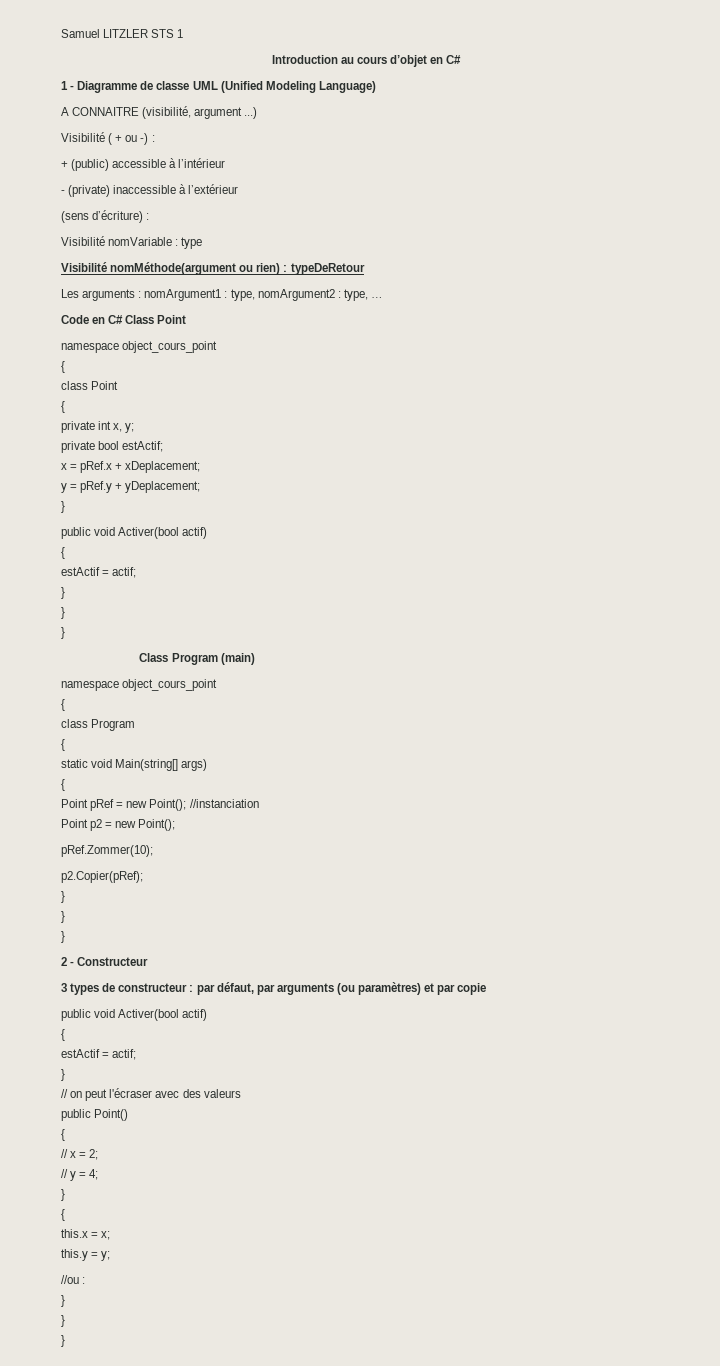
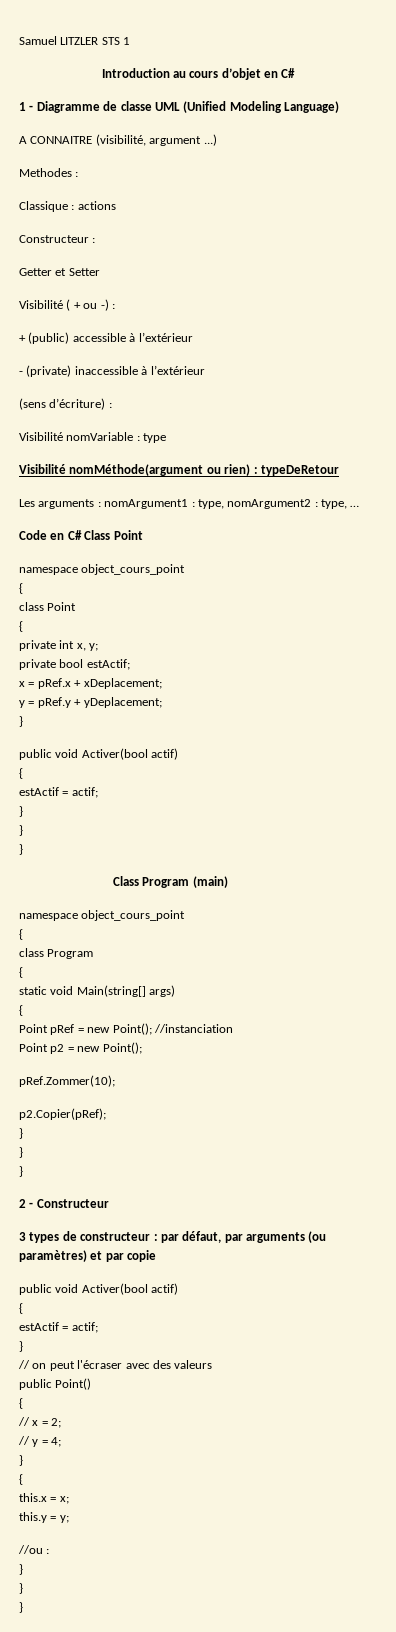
+ Methodes :
+ Classique : actions
+ Constructeur :
+ Getter et Setter
- + (public) accessible à l’intérieur
+ + (public) accessible à l’extérieur

